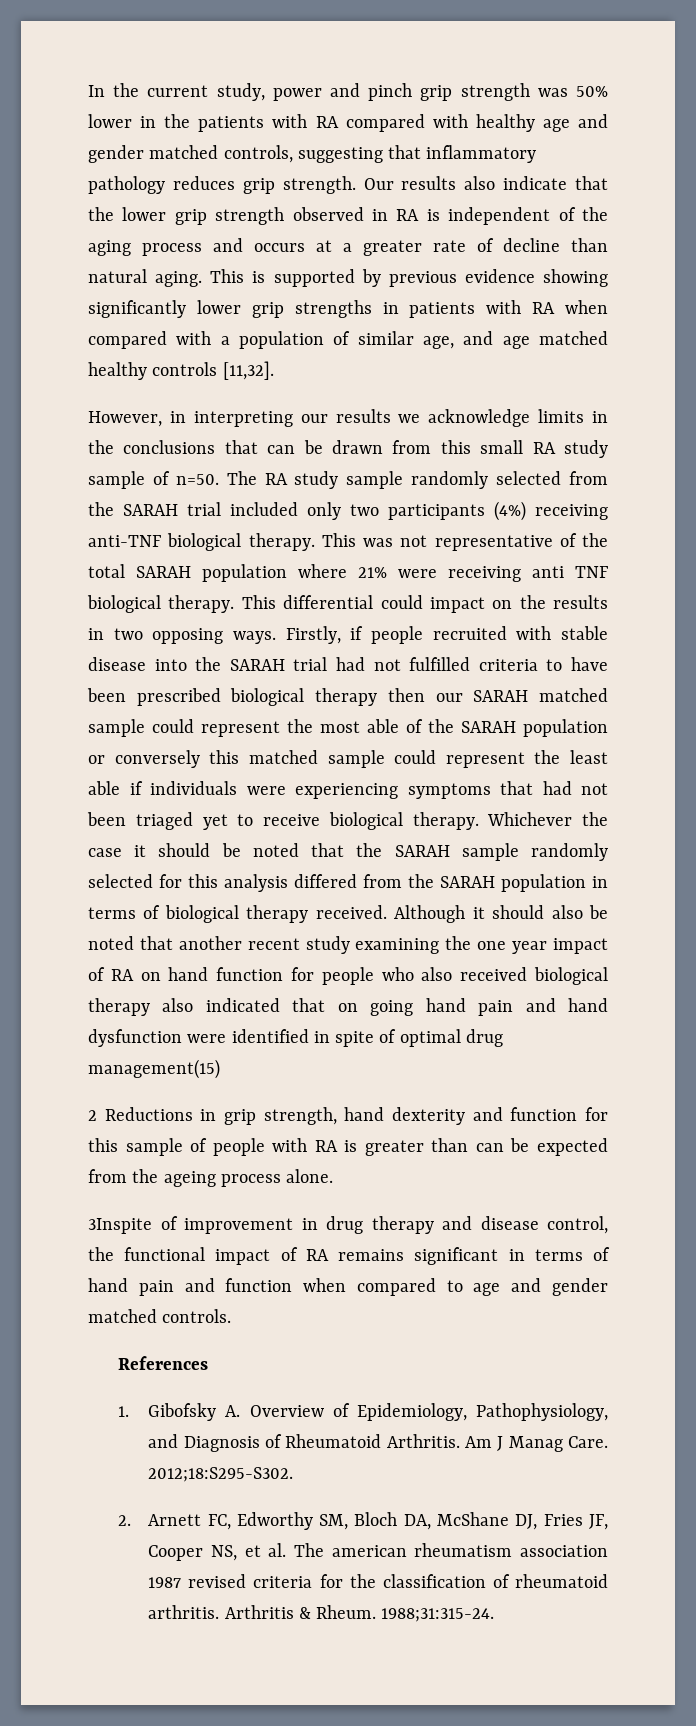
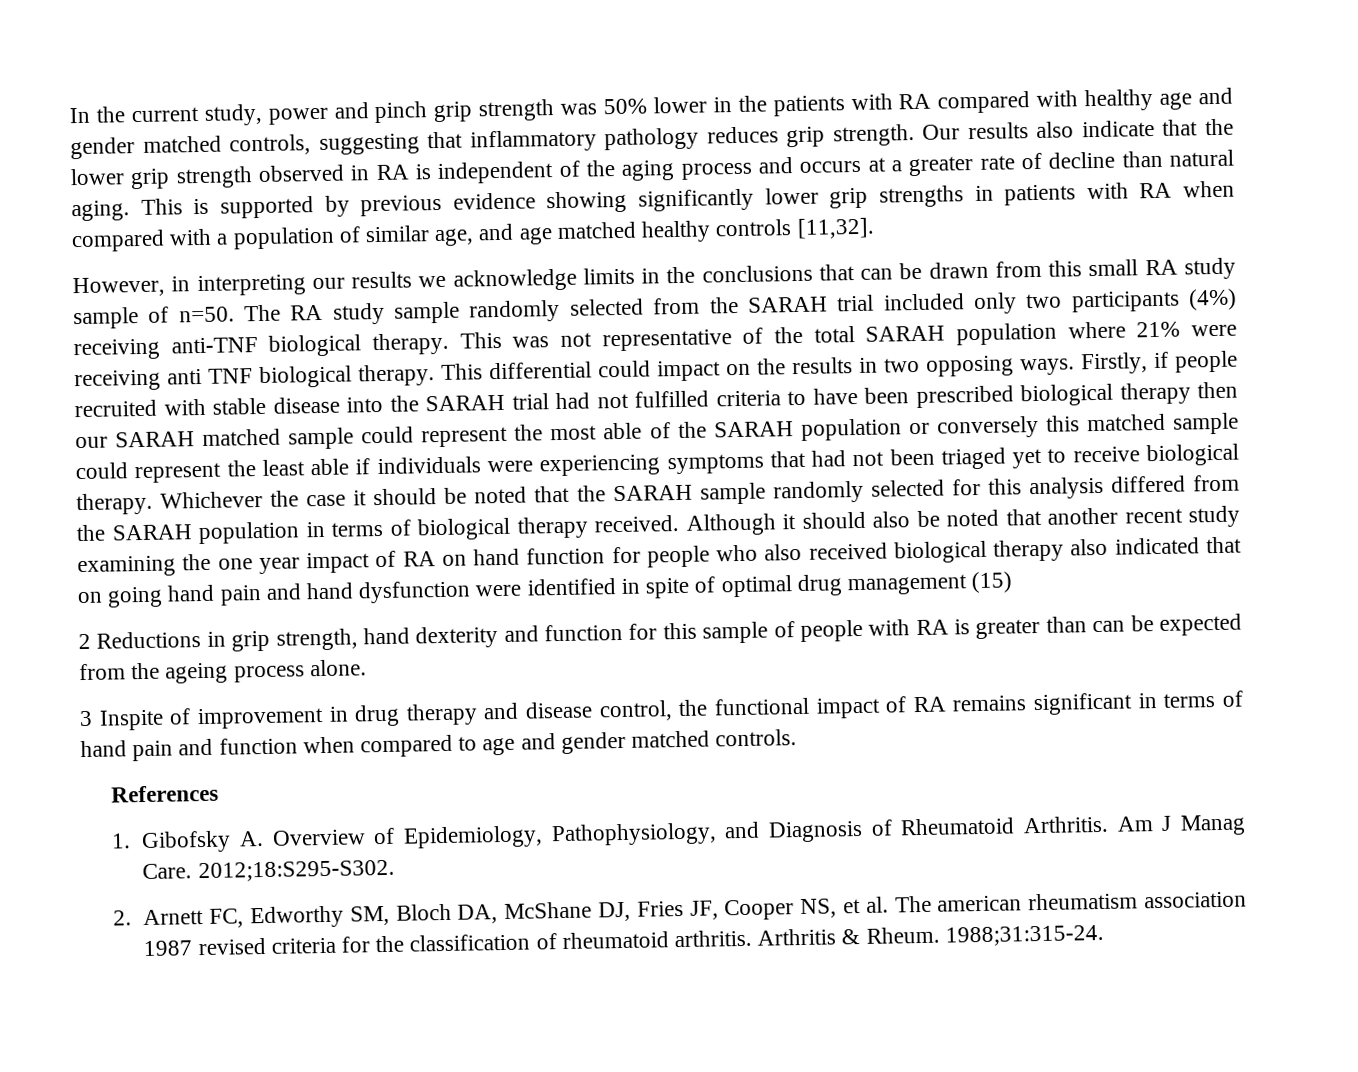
- Although it should also be noted that another recent study examining the one year impact of RA on hand function for people who also received biological therapy also indicated that on going hand pain and hand dysfunction were identified in spite of optimal drug management(15)
+ Although it should also be noted that another recent study examining the one year impact of RA on hand function for people who also received biological therapy also indicated that on going hand pain and hand dysfunction were identified in spite of optimal drug management (15)
- 3Inspite of improvement in drug therapy and disease control, the functional impact of RA remains significant in terms of hand pain and function when compared to age and gender matched controls.
+ 3 Inspite of improvement in drug therapy and disease control, the functional impact of RA remains significant in terms of hand pain and function when compared to age and gender matched controls.

